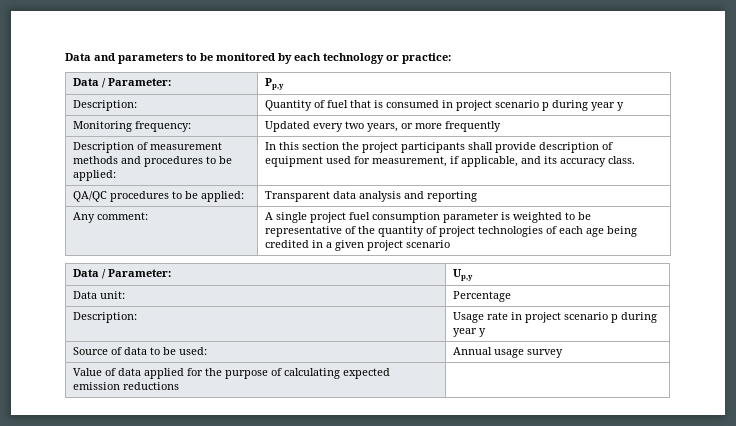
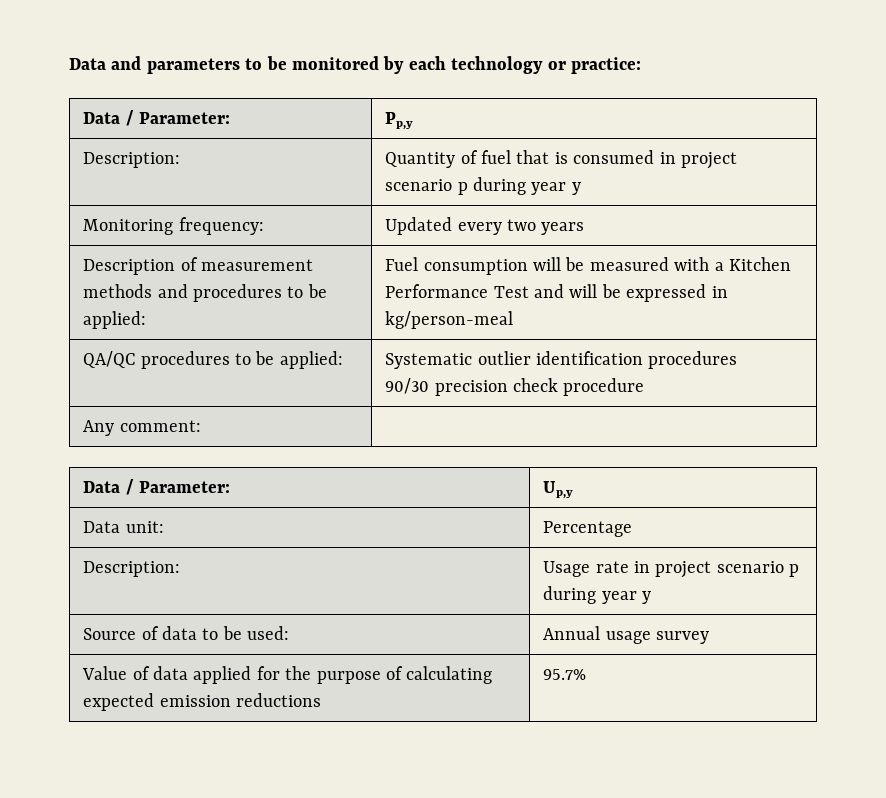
- Monitoring frequency: | Updated every two years, or more frequently
+ Monitoring frequency: | Updated every two years
- Description of measurement methods and procedures to be applied: | In this section the project participants shall provide description of equipment used for measurement, if applicable, and its accuracy class.
+ Description of measurement methods and procedures to be applied: | Fuel consumption will be measured with a Kitchen Performance Test and will be expressed in kg/person-meal
- QA/QC procedures to be applied: | Transparent data analysis and reporting
- Any comment: | A single project fuel consumption parameter is weighted to be representative of the quantity of project technologies of each age being credited in a given project scenario
+ QA/QC procedures to be applied: | Systematic outlier identification procedures
+ 90/30 precision check procedure
+ Any comment: |
- Value of data applied for the purpose of calculating expected emission reductions |
+ Value of data applied for the purpose of calculating expected emission reductions | 95.7%

